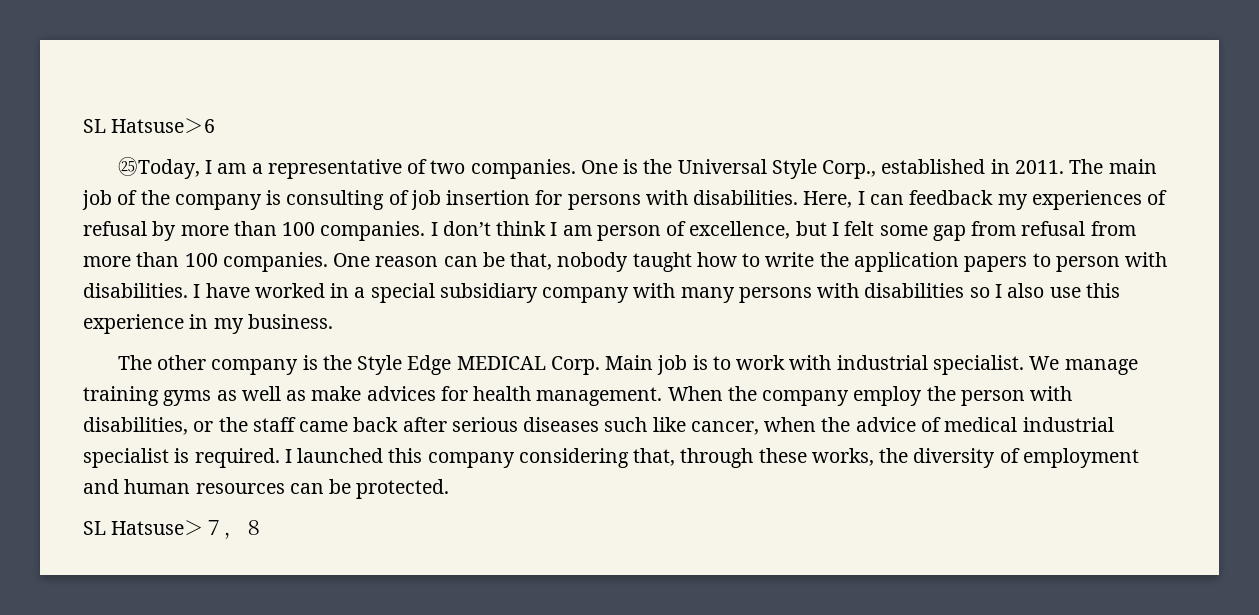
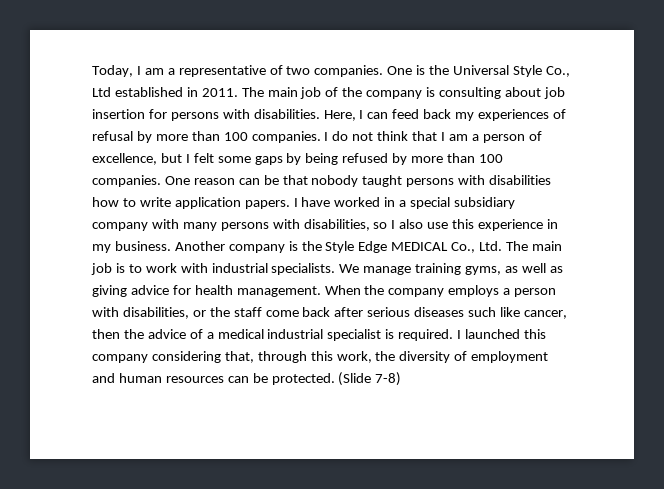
- SL Hatsuse＞6
- ㉕Today, I am a representative of two companies.
+ Today, I am a representative of two companies.
- One is the Universal Style Corp., established in 2011.
+ One is the Universal Style Co., Ltd established in 2011.
- The main job of the company is consulting of job insertion for persons with disabilities.
+ The main job of the company is consulting about job insertion for persons with disabilities.
- Here, I can feedback my experiences of refusal by more than 100 companies.
+ Here, I can feed back my experiences of refusal by more than 100 companies.
- I don’t think I am person of excellence, but I felt some gap from refusal from more than 100 companies.
+ I do not think that I am a person of excellence, but I felt some gaps by being refused by more than 100 companies.
- One reason can be that, nobody taught how to write the application papers to person with disabilities.
+ One reason can be that nobody taught persons with disabilities how to write application papers.
- I have worked in a special subsidiary company with many persons with disabilities so I also use this experience in my business.
- The other company is the Style Edge MEDICAL Corp. Main job is to work with industrial specialist.
+ I have worked in a special subsidiary company with many persons with disabilities, so I also use this experience in my business. Another company is the Style Edge MEDICAL Co., Ltd. The main job is to work with industrial specialists.
- We manage training gyms as well as make advices for health management.
+ We manage training gyms, as well as giving advice for health management.
- When the company employ the person with disabilities, or the staff came back after serious diseases such like cancer, when the advice of medical industrial specialist is required.
+ When the company employs a person with disabilities, or the staff come back after serious diseases such like cancer, then the advice of a medical industrial specialist is required.
- I launched this company considering that, through these works, the diversity of employment and human resources can be protected.
- SL Hatsuse＞７，８
+ I launched this company considering that, through this work, the diversity of employment and human resources can be protected. (Slide 7-8)

